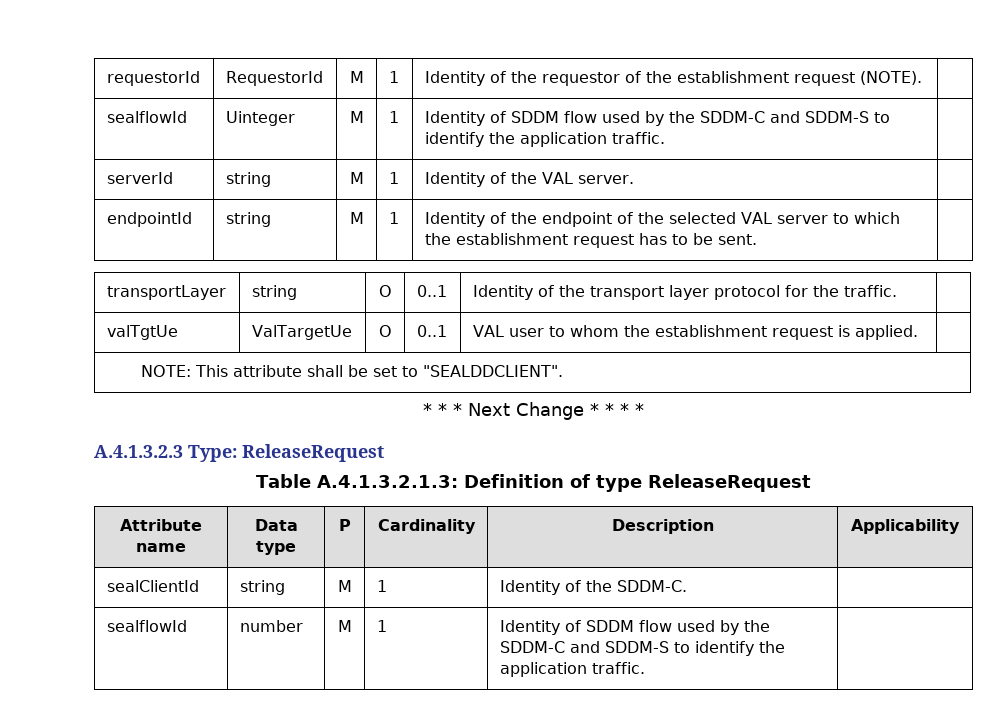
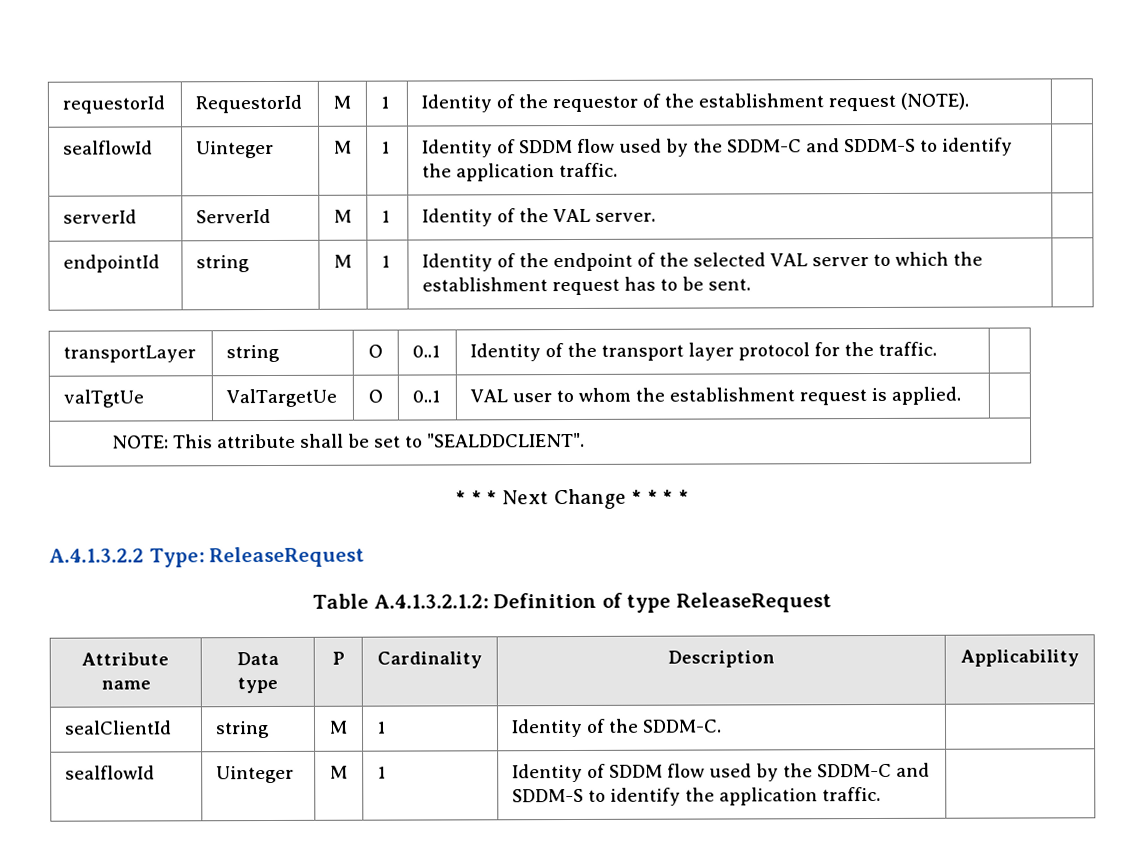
- serverId | string | M | 1 | Identity of the VAL server. |
+ serverId | ServerId | M | 1 | Identity of the VAL server. |
- A.4.1.3.2.3 Type: ReleaseRequest
+ A.4.1.3.2.2 Type: ReleaseRequest
- Table A.4.1.3.2.1.3: Definition of type ReleaseRequest
+ Table A.4.1.3.2.1.2: Definition of type ReleaseRequest
  sealClientId | string | M | 1 | Identity of the SDDM-C. |
- sealflowId | number | M | 1 | Identity of SDDM flow used by the SDDM-C and SDDM-S to identify the application traffic. |
+ sealflowId | Uinteger | M | 1 | Identity of SDDM flow used by the SDDM-C and SDDM-S to identify the application traffic. |

